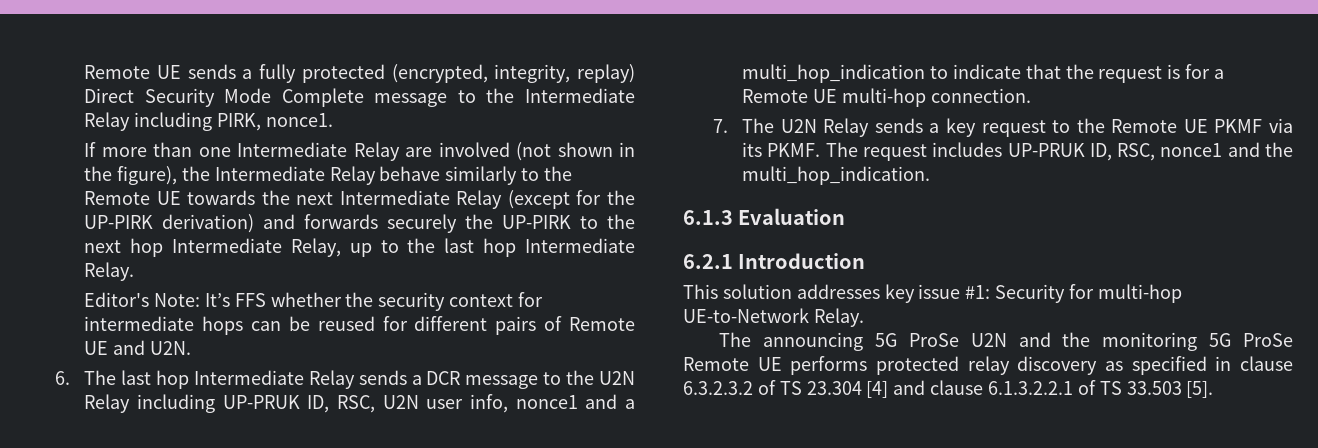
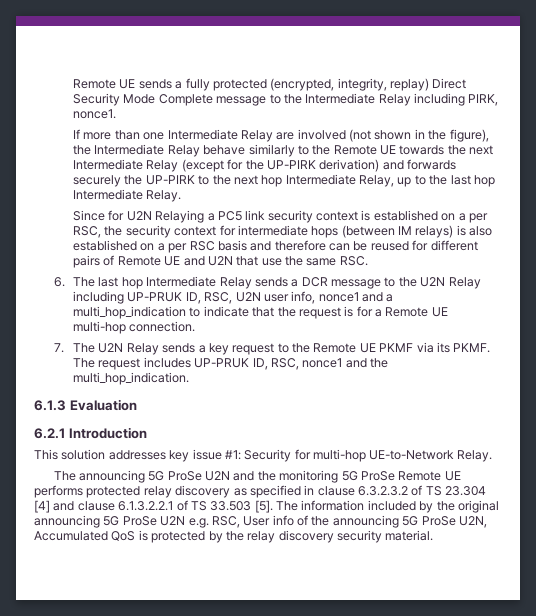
- Editor's Note: It’s FFS whether the security context for intermediate hops can be reused for different pairs of Remote UE and U2N.
+ Since for U2N Relaying a PC5 link security context is established on a per RSC, the security context for intermediate hops (between IM relays) is also established on a per RSC basis and therefore can be reused for different pairs of Remote UE and U2N that use the same RSC.
+ The information included by the original announcing 5G ProSe U2N e.g. RSC, User info of the announcing 5G ProSe U2N, Accumulated QoS is protected by the relay discovery security material.

